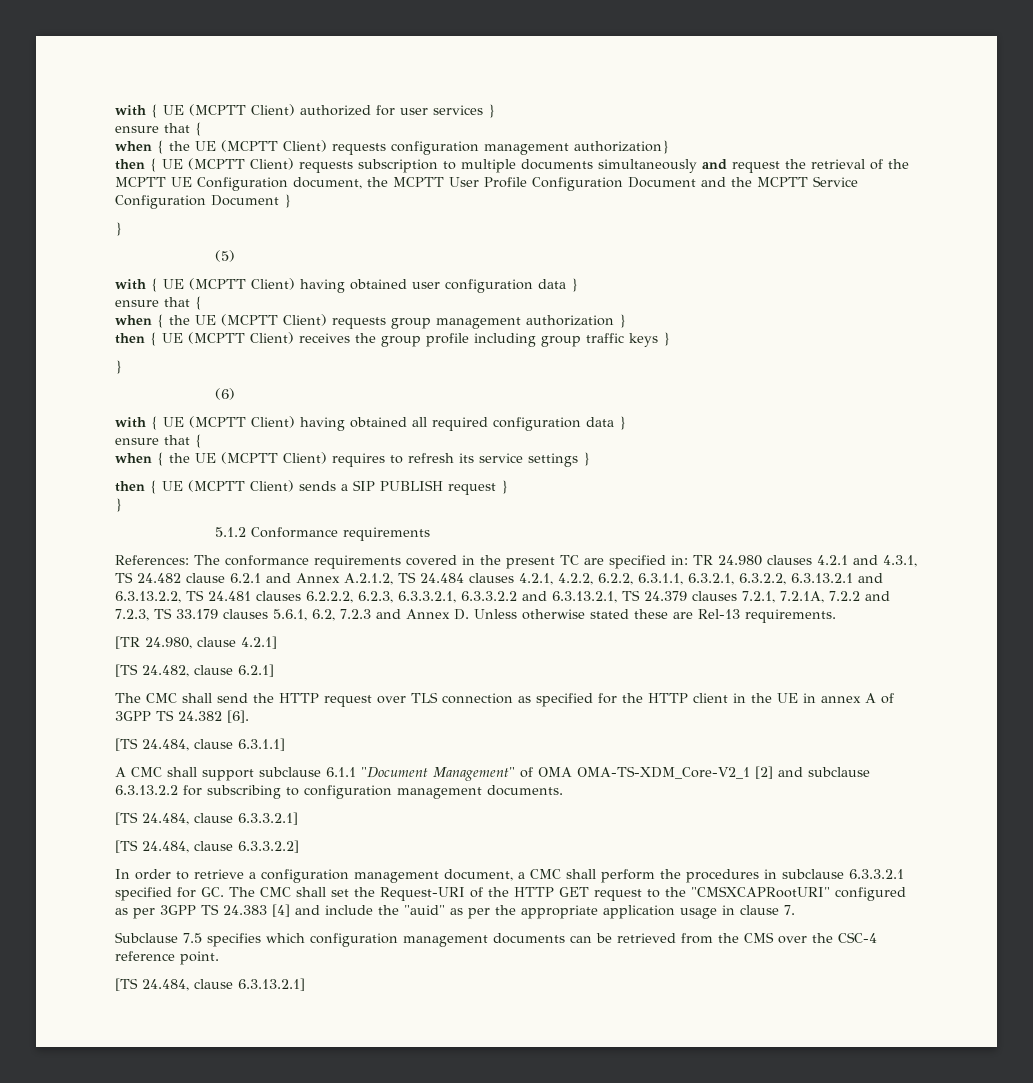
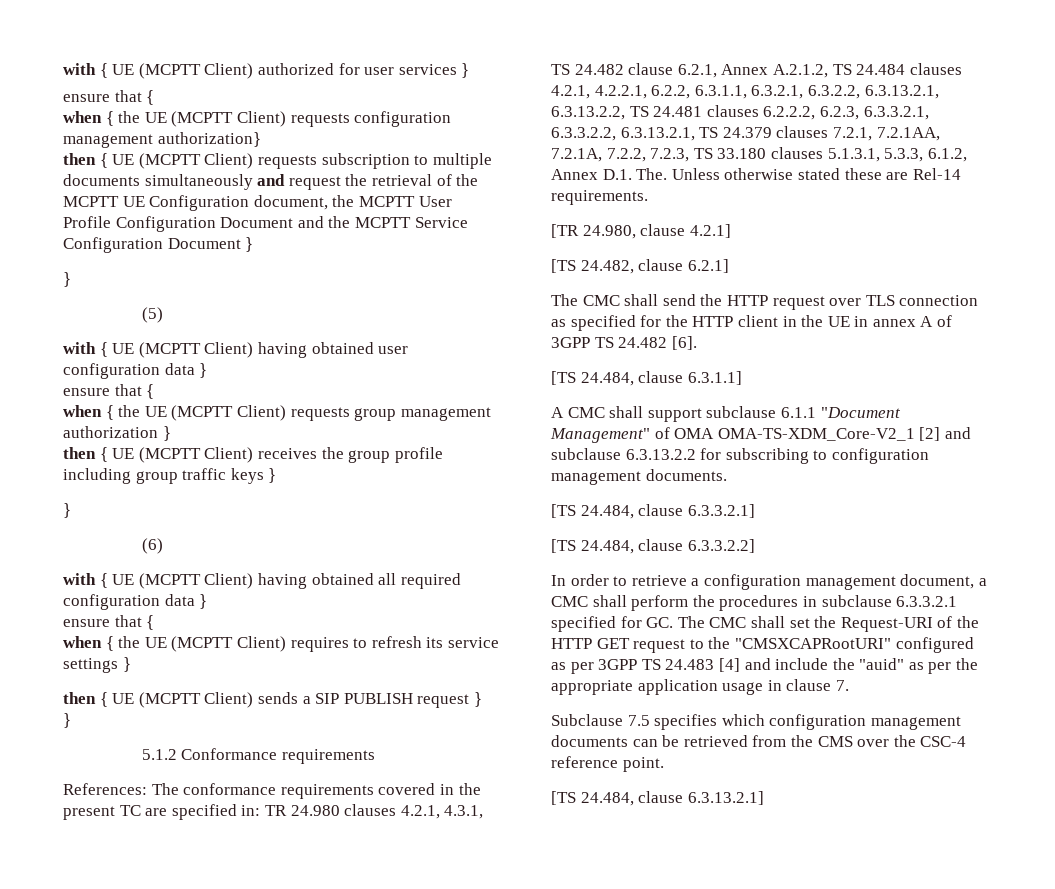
- References: The conformance requirements covered in the present TC are specified in: TR 24.980 clauses 4.2.1 and 4.3.1, TS 24.482 clause 6.2.1 and Annex A.2.1.2, TS 24.484 clauses 4.2.1, 4.2.2, 6.2.2, 6.3.1.1, 6.3.2.1, 6.3.2.2, 6.3.13.2.1 and 6.3.13.2.2, TS 24.481 clauses 6.2.2.2, 6.2.3, 6.3.3.2.1, 6.3.3.2.2 and 6.3.13.2.1, TS 24.379 clauses 7.2.1, 7.2.1A, 7.2.2 and 7.2.3, TS 33.179 clauses 5.6.1, 6.2, 7.2.3 and Annex D. Unless otherwise stated these are Rel-13 requirements.
+ References: The conformance requirements covered in the present TC are specified in: TR 24.980 clauses 4.2.1, 4.3.1, TS 24.482 clause 6.2.1, Annex A.2.1.2, TS 24.484 clauses 4.2.1, 4.2.2.1, 6.2.2, 6.3.1.1, 6.3.2.1, 6.3.2.2, 6.3.13.2.1, 6.3.13.2.2, TS 24.481 clauses 6.2.2.2, 6.2.3, 6.3.3.2.1, 6.3.3.2.2, 6.3.13.2.1, TS 24.379 clauses 7.2.1, 7.2.1AA, 7.2.1A, 7.2.2, 7.2.3, TS 33.180 clauses 5.1.3.1, 5.3.3, 6.1.2, Annex D.1. The. Unless otherwise stated these are Rel-14 requirements.
- The CMC shall send the HTTP request over TLS connection as specified for the HTTP client in the UE in annex A of 3GPP TS 24.382 [6].
+ The CMC shall send the HTTP request over TLS connection as specified for the HTTP client in the UE in annex A of 3GPP TS 24.482 [6].
- In order to retrieve a configuration management document, a CMC shall perform the procedures in subclause 6.3.3.2.1 specified for GC. The CMC shall set the Request-URI of the HTTP GET request to the "CMSXCAPRootURI" configured as per 3GPP TS 24.383 [4] and include the "auid" as per the appropriate application usage in clause 7.
+ In order to retrieve a configuration management document, a CMC shall perform the procedures in subclause 6.3.3.2.1 specified for GC. The CMC shall set the Request-URI of the HTTP GET request to the "CMSXCAPRootURI" configured as per 3GPP TS 24.483 [4] and include the "auid" as per the appropriate application usage in clause 7.

